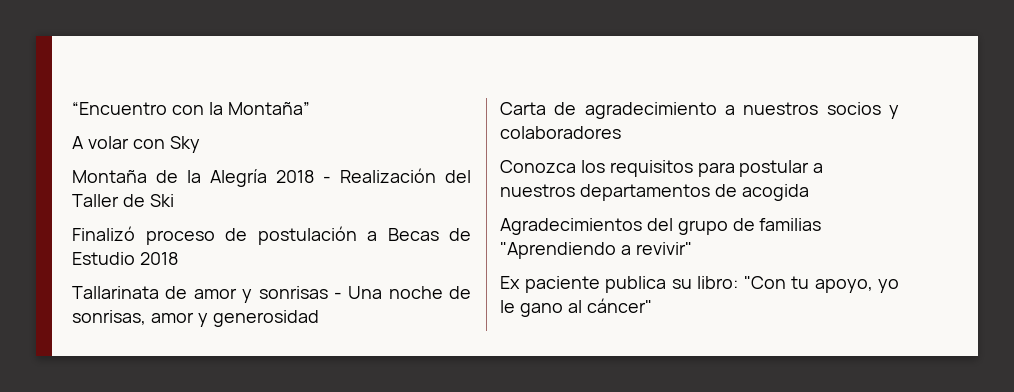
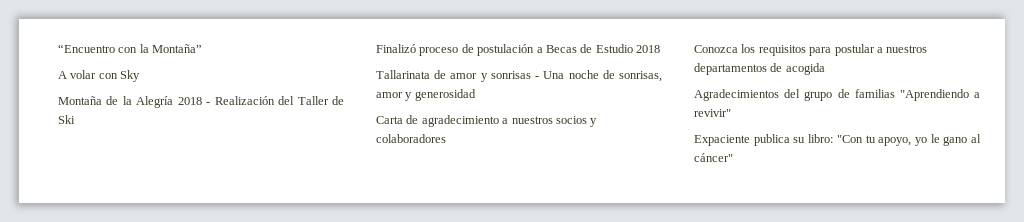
- Ex paciente publica su libro: "Con tu apoyo, yo le gano al cáncer"
+ Expaciente publica su libro: "Con tu apoyo, yo le gano al cáncer"

